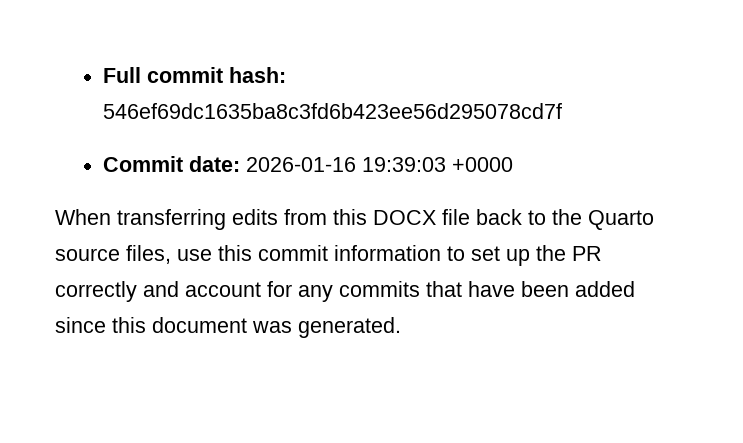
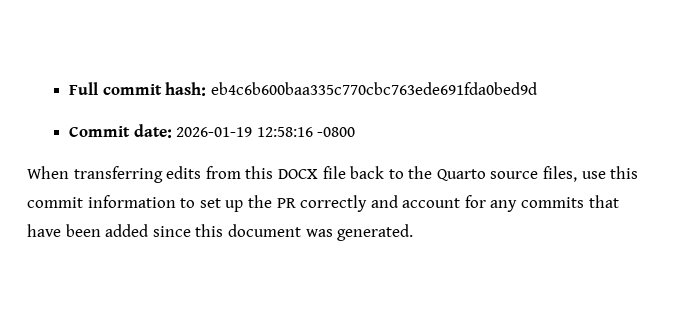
- Full commit hash: 546ef69dc1635ba8c3fd6b423ee56d295078cd7f
+ Full commit hash: eb4c6b600baa335c770cbc763ede691fda0bed9d
- Commit date: 2026-01-16 19:39:03 +0000
+ Commit date: 2026-01-19 12:58:16 -0800

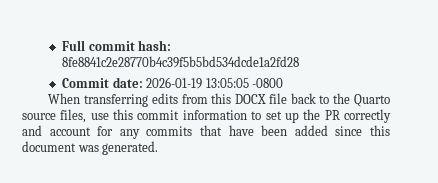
- Full commit hash: eb4c6b600baa335c770cbc763ede691fda0bed9d
+ Full commit hash: 8fe8841c2e28770b4c39f5b5bd534dcde1a2fd28
- Commit date: 2026-01-19 12:58:16 -0800
+ Commit date: 2026-01-19 13:05:05 -0800

